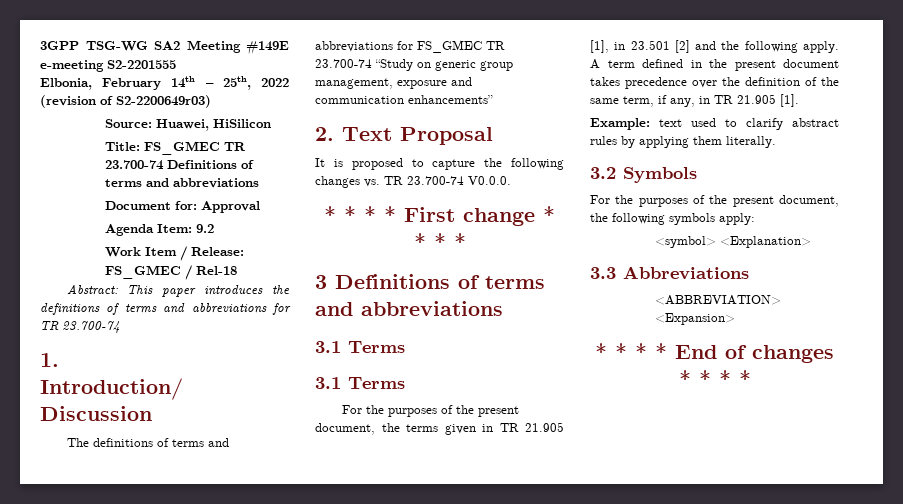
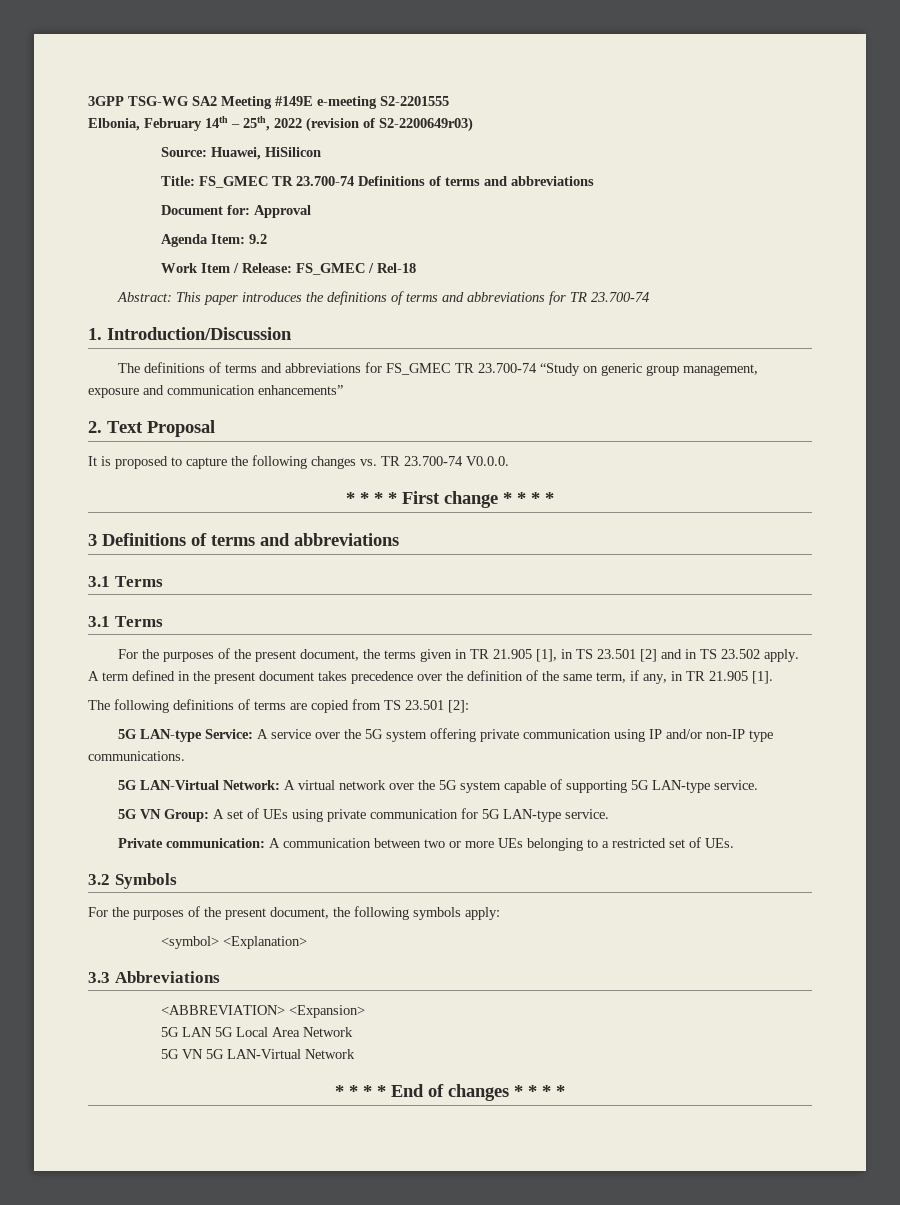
- For the purposes of the present document, the terms given in TR 21.905 [1], in 23.501 [2] and the following apply.
+ For the purposes of the present document, the terms given in TR 21.905 [1], in TS 23.501 [2] and in TS 23.502 apply.
- Example: text used to clarify abstract rules by applying them literally.
+ The following definitions of terms are copied from TS 23.501 [2]:
+ 5G LAN-type Service: A service over the 5G system offering private communication using IP and/or non-IP type communications.
+ 5G LAN-Virtual Network: A virtual network over the 5G system capable of supporting 5G LAN-type service.
+ 5G VN Group: A set of UEs using private communication for 5G LAN-type service.
+ Private communication: A communication between two or more UEs belonging to a restricted set of UEs.
+ 5G LAN 5G Local Area Network
+ 5G VN 5G LAN-Virtual Network

